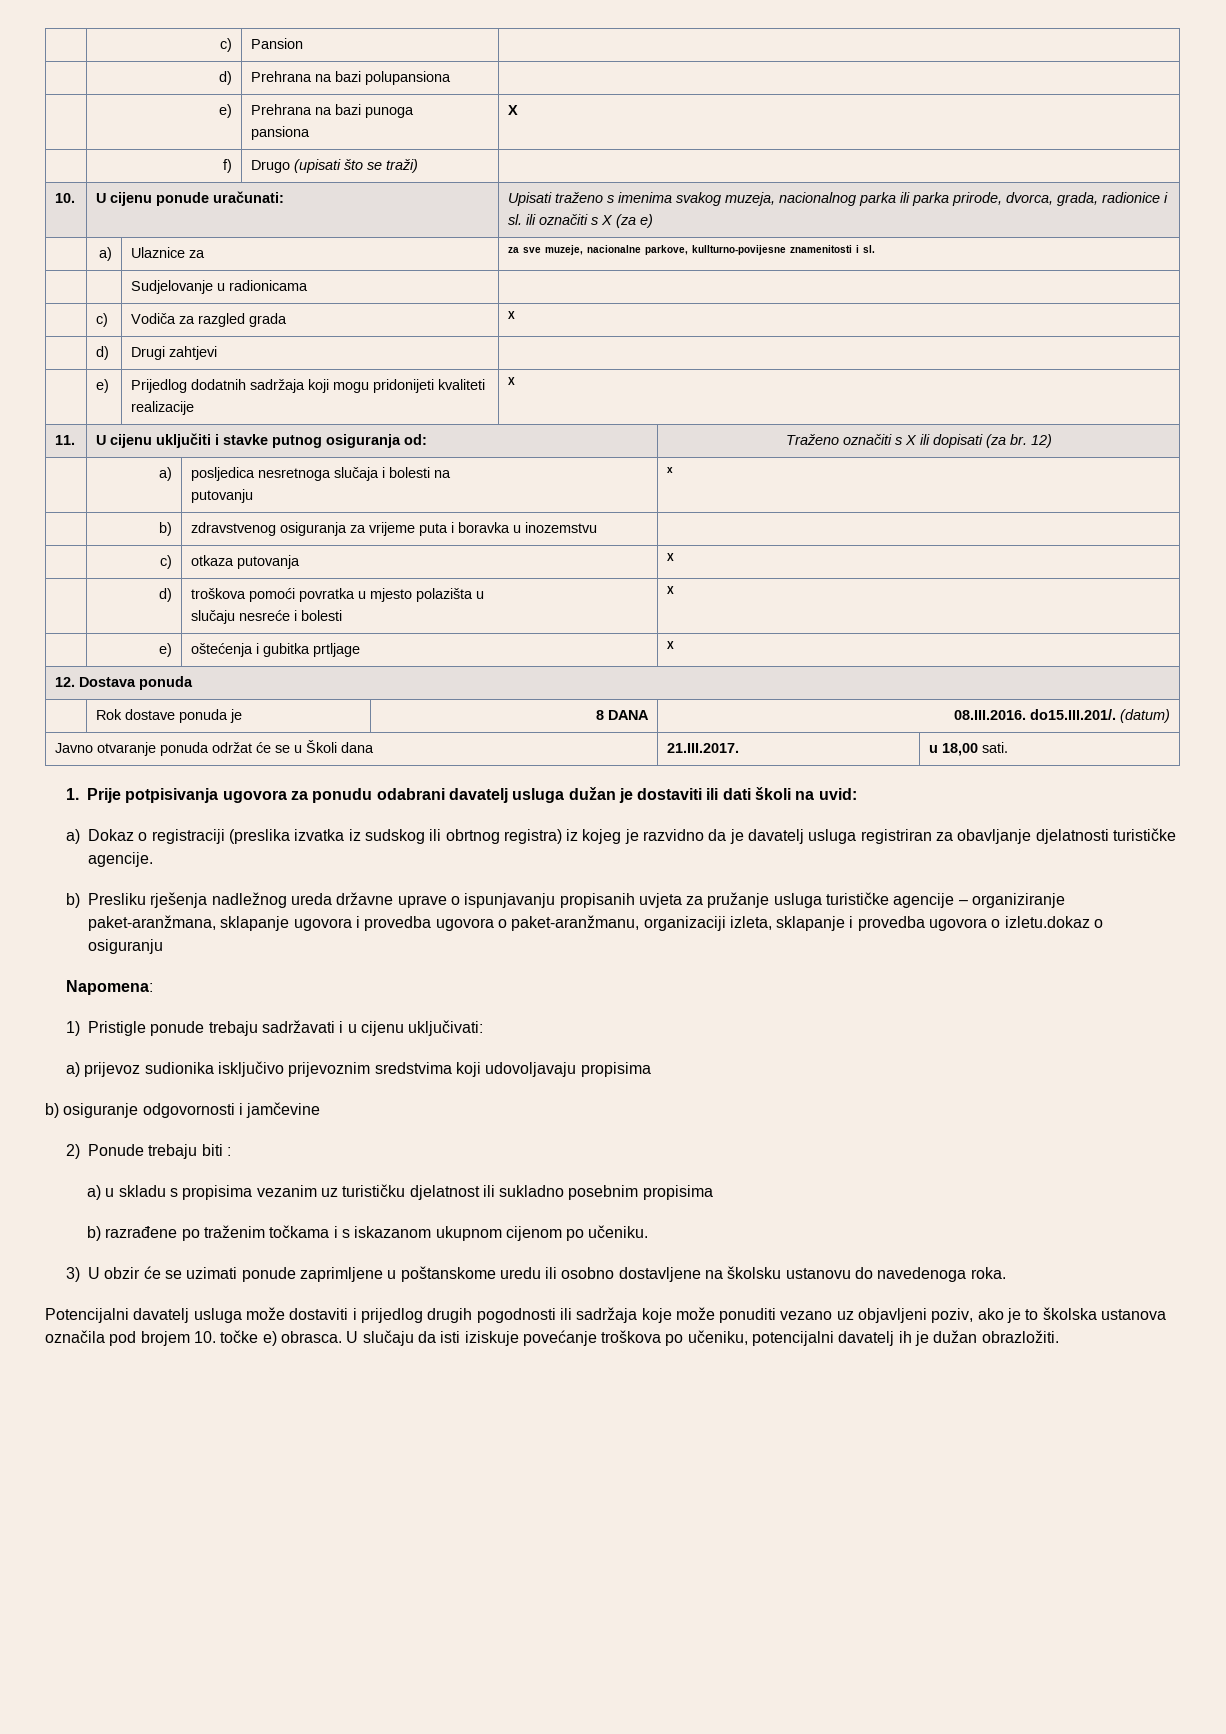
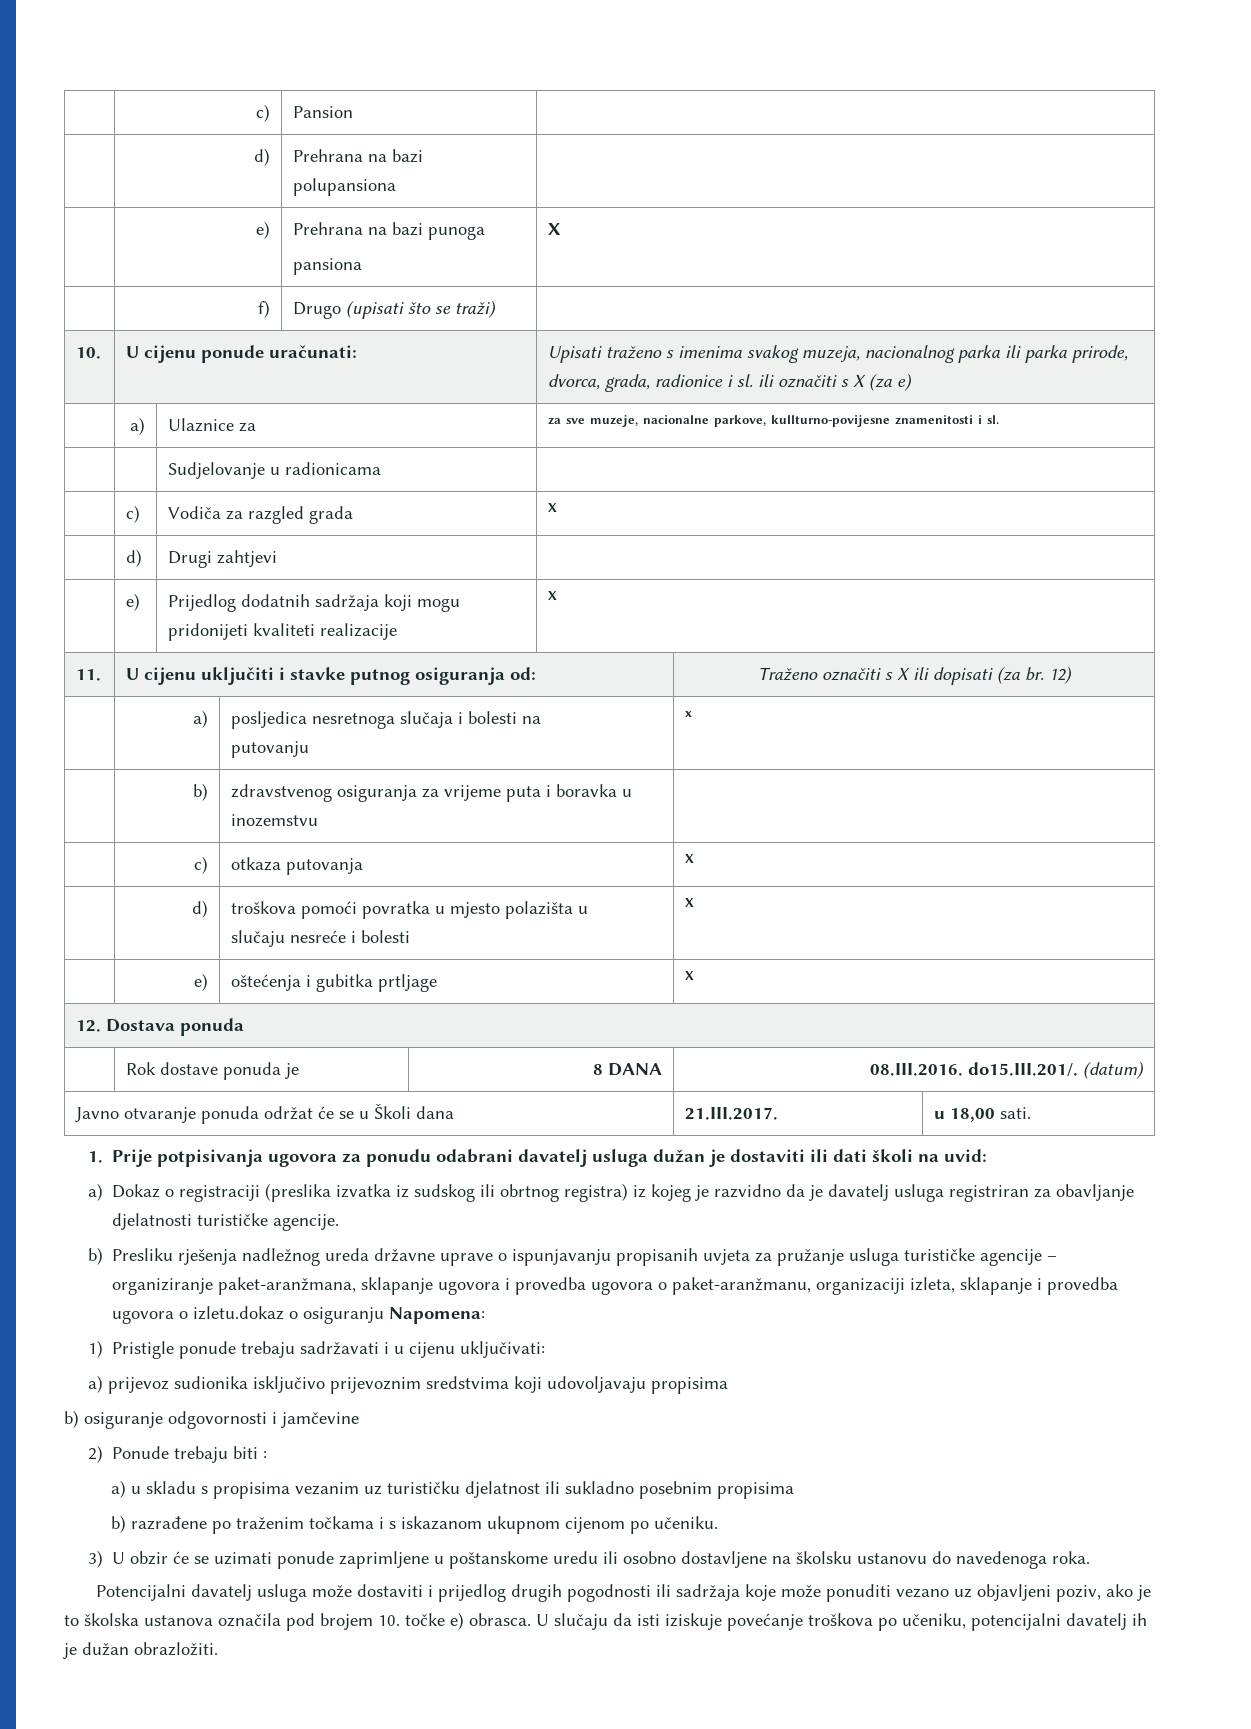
- b) Presliku rješenja nadležnog ureda državne uprave o ispunjavanju propisanih uvjeta za pružanje usluga turističke agencije – organiziranje paket-aranžmana, sklapanje ugovora i provedba ugovora o paket-aranžmanu, organizaciji izleta, sklapanje i provedba ugovora o izletu.dokaz o osiguranju
- Napomena:
+ b) Presliku rješenja nadležnog ureda državne uprave o ispunjavanju propisanih uvjeta za pružanje usluga turističke agencije – organiziranje paket-aranžmana, sklapanje ugovora i provedba ugovora o paket-aranžmanu, organizaciji izleta, sklapanje i provedba ugovora o izletu.dokaz o osiguranju Napomena:

